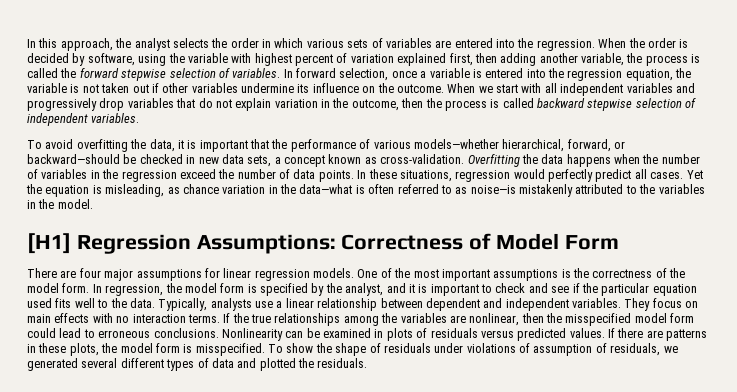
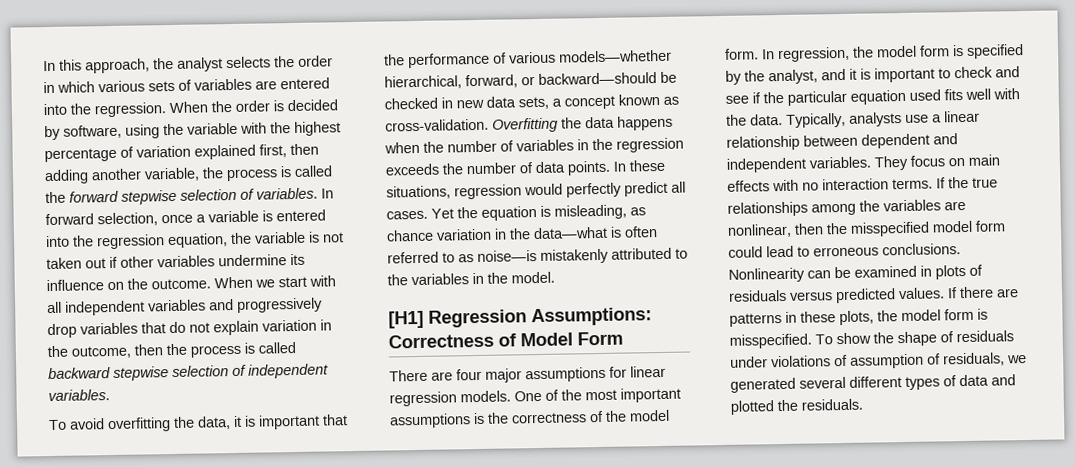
- When the order is decided by software, using the variable with highest percent of variation explained first, then adding another variable, the process is called the forward stepwise selection of variables.
+ When the order is decided by software, using the variable with the highest percentage of variation explained first, then adding another variable, the process is called the forward stepwise selection of variables.
- Overfitting the data happens when the number of variables in the regression exceed the number of data points.
+ Overfitting the data happens when the number of variables in the regression exceeds the number of data points.
- In regression, the model form is specified by the analyst, and it is important to check and see if the particular equation used fits well to the data.
+ In regression, the model form is specified by the analyst, and it is important to check and see if the particular equation used fits well with the data.

